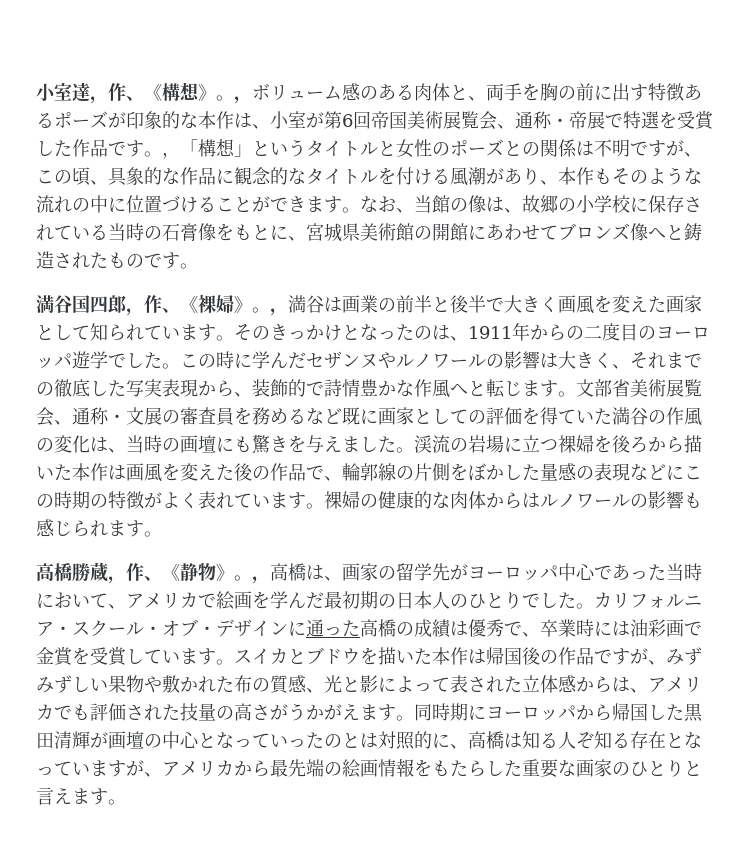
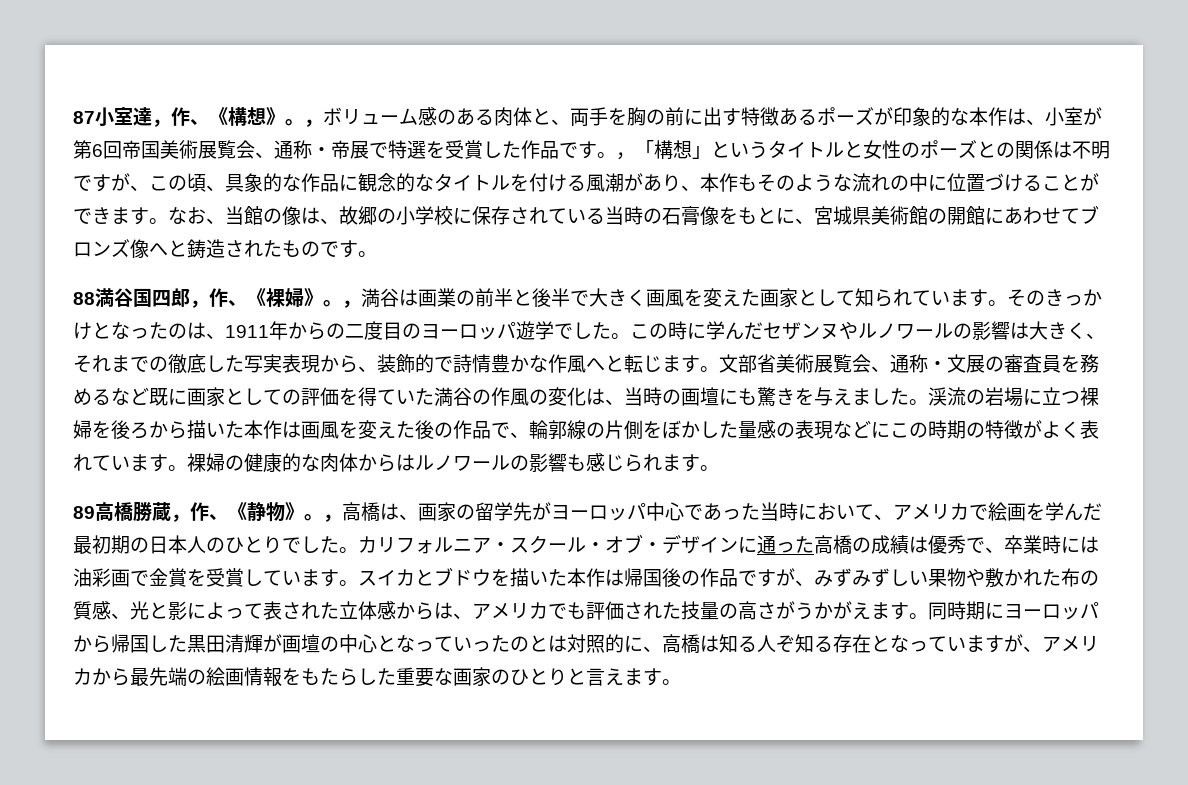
- 小室達，作、《構想》。
+ 87小室達，作、《構想》。
- 満谷国四郎，作、《裸婦》。
+ 88満谷国四郎，作、《裸婦》。
- 高橋勝蔵，作、《静物》。
+ 89高橋勝蔵，作、《静物》。

